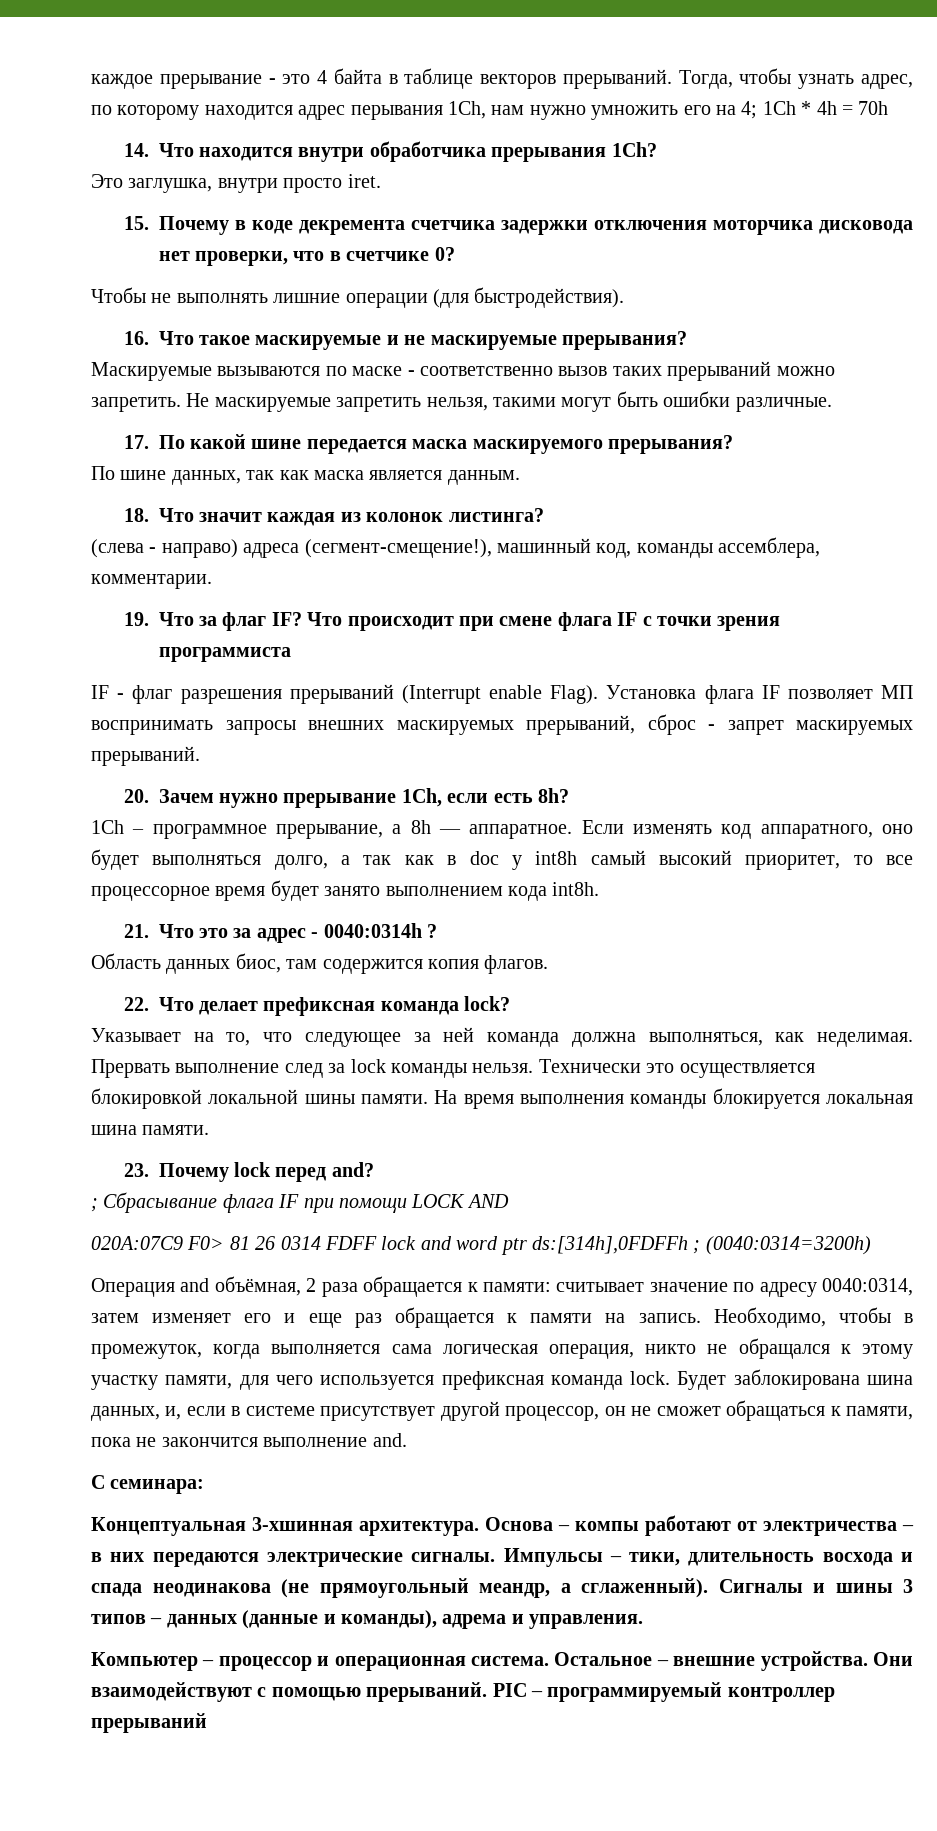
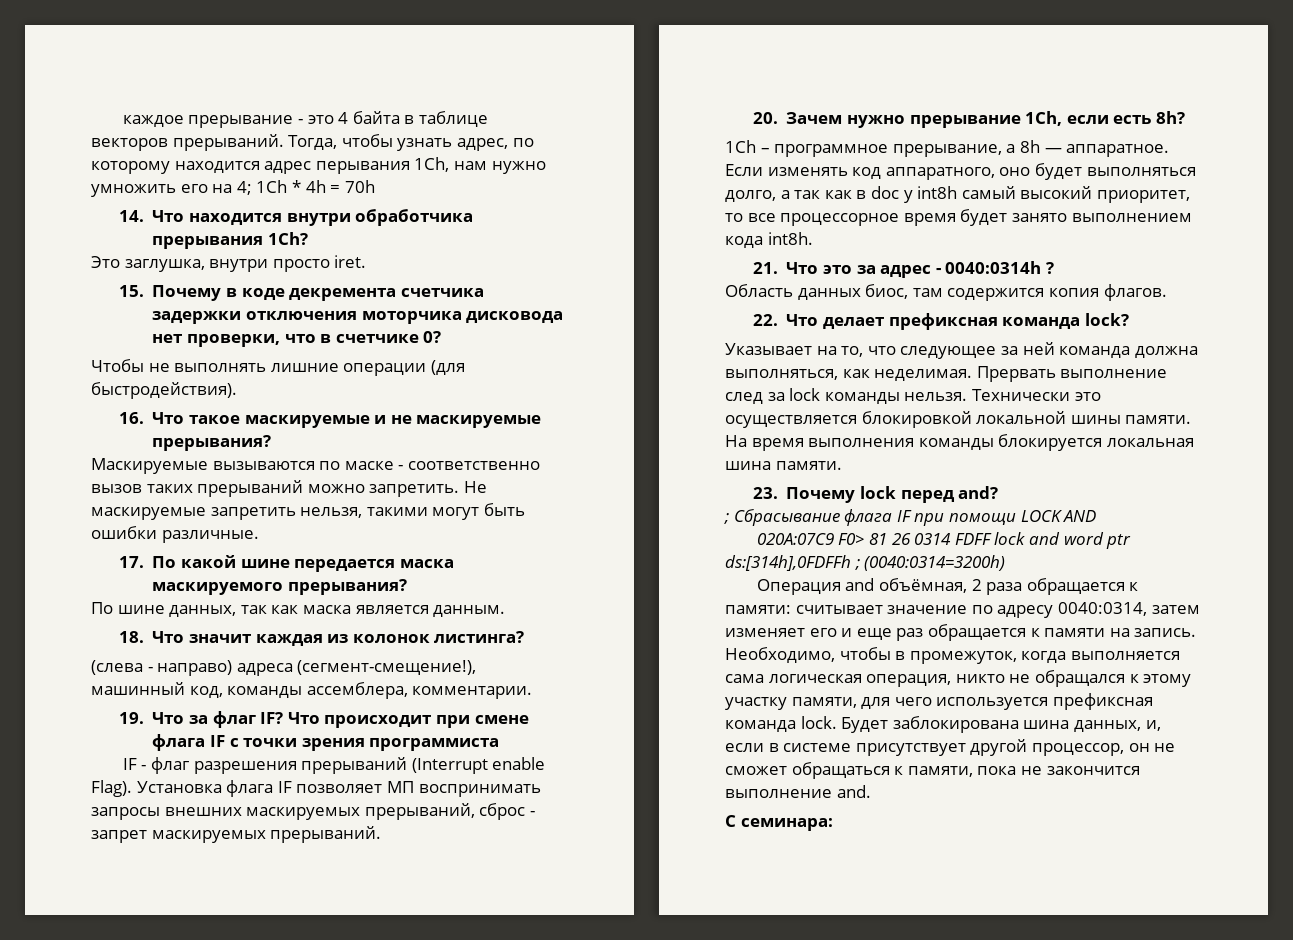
- Концептуальная 3-хшинная архитектура. Основа – компы работают от электричества – в них передаются электрические сигналы. Импульсы – тики, длительность восхода и спада неодинакова (не прямоугольный меандр, а сглаженный). Сигналы и шины 3 типов – данных (данные и команды), адрема и управления.
- Компьютер – процессор и операционная система. Остальное – внешние устройства. Они взаимодействуют с помощью прерываний. PIC – программируемый контроллер прерываний

